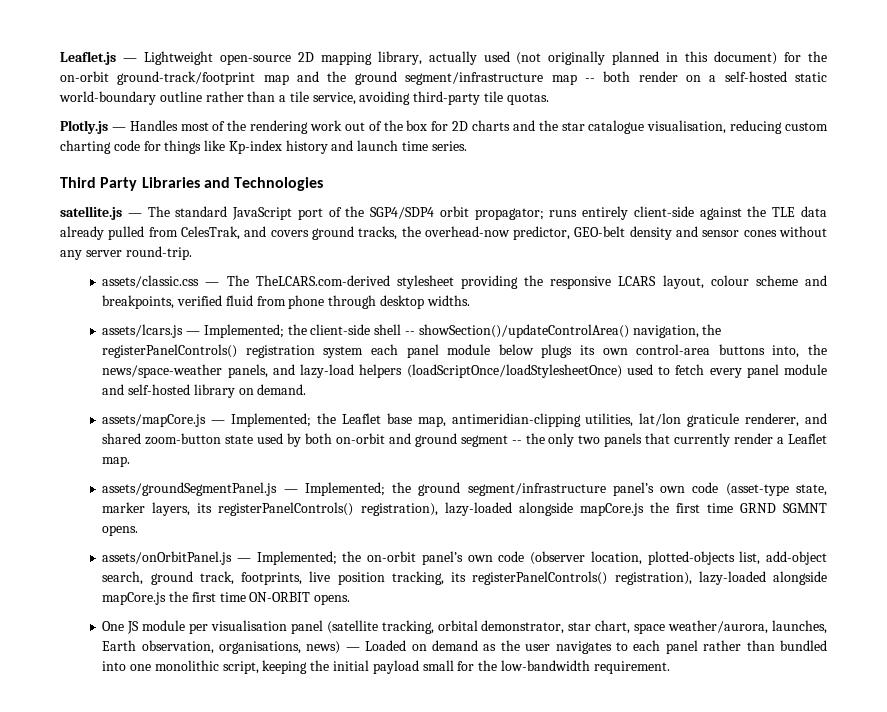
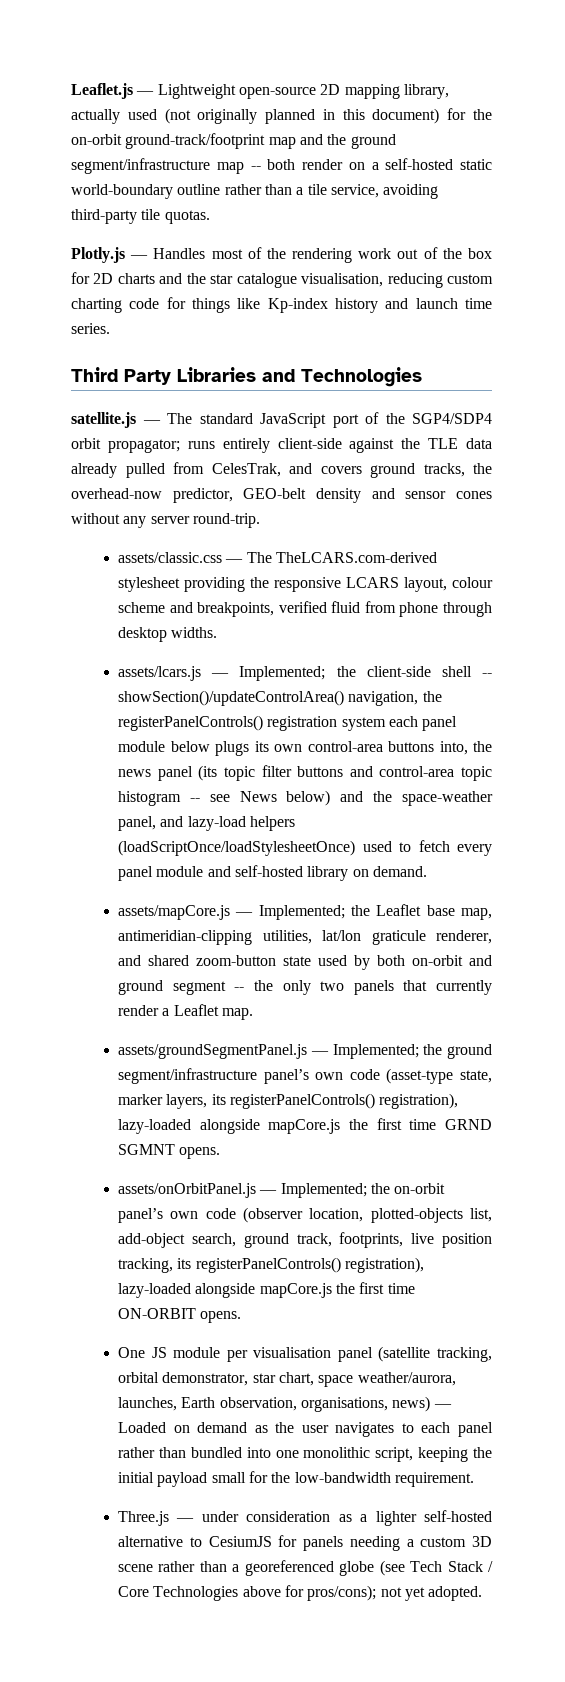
- assets/lcars.js — Implemented; the client-side shell -- showSection()/updateControlArea() navigation, the registerPanelControls() registration system each panel module below plugs its own control-area buttons into, the news/space-weather panels, and lazy-load helpers (loadScriptOnce/loadStylesheetOnce) used to fetch every panel module and self-hosted library on demand.
+ assets/lcars.js — Implemented; the client-side shell -- showSection()/updateControlArea() navigation, the registerPanelControls() registration system each panel module below plugs its own control-area buttons into, the news panel (its topic filter buttons and control-area topic histogram -- see News below) and the space-weather panel, and lazy-load helpers (loadScriptOnce/loadStylesheetOnce) used to fetch every panel module and self-hosted library on demand.
+ Three.js — under consideration as a lighter self-hosted alternative to CesiumJS for panels needing a custom 3D scene rather than a georeferenced globe (see Tech Stack / Core Technologies above for pros/cons); not yet adopted.

